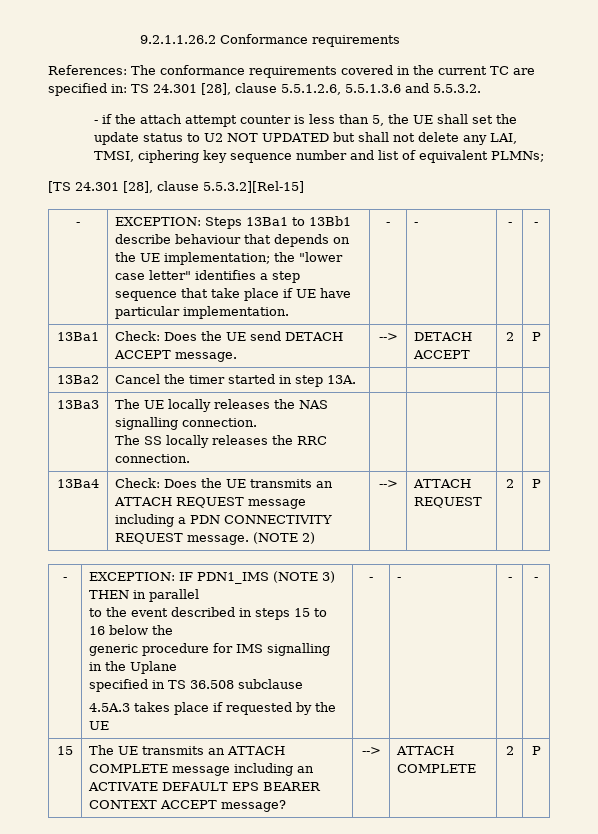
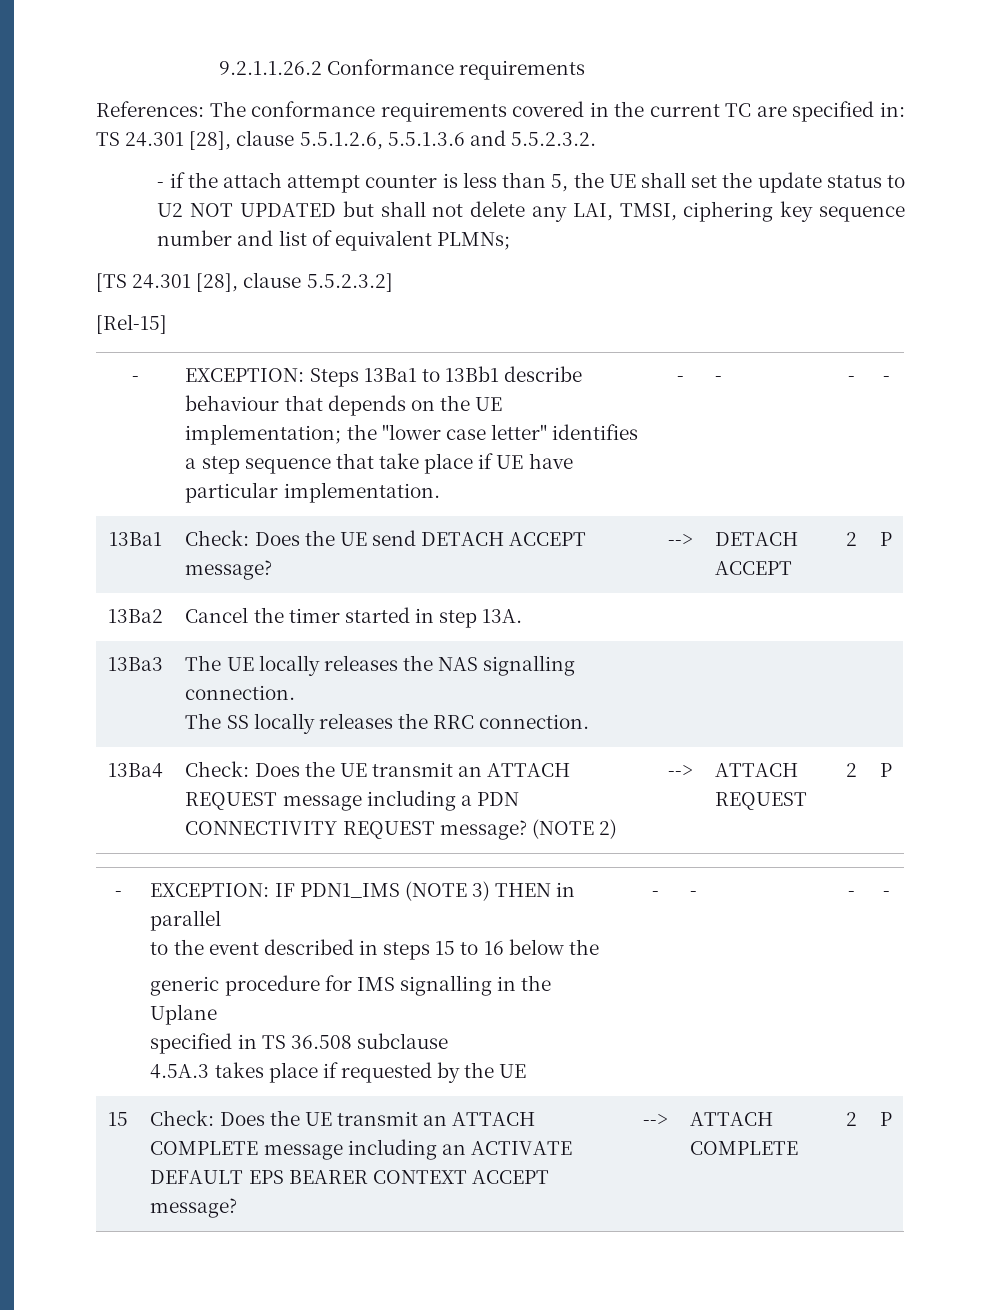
- References: The conformance requirements covered in the current TC are specified in: TS 24.301 [28], clause 5.5.1.2.6, 5.5.1.3.6 and 5.5.3.2.
+ References: The conformance requirements covered in the current TC are specified in: TS 24.301 [28], clause 5.5.1.2.6, 5.5.1.3.6 and 5.5.2.3.2.
- [TS 24.301 [28], clause 5.5.3.2][Rel-15]
+ [TS 24.301 [28], clause 5.5.2.3.2]
+ [Rel-15]
- 13Ba1 | Check: Does the UE send DETACH ACCEPT message. | --> | DETACH ACCEPT | 2 | P
+ 13Ba1 | Check: Does the UE send DETACH ACCEPT message? | --> | DETACH ACCEPT | 2 | P
- 13Ba4 | Check: Does the UE transmits an ATTACH REQUEST message including a PDN CONNECTIVITY REQUEST message. (NOTE 2) | --> | ATTACH REQUEST | 2 | P
+ 13Ba4 | Check: Does the UE transmit an ATTACH REQUEST message including a PDN CONNECTIVITY REQUEST message? (NOTE 2) | --> | ATTACH REQUEST | 2 | P
- 15 | The UE transmits an ATTACH COMPLETE message including an ACTIVATE DEFAULT EPS BEARER CONTEXT ACCEPT message? | --> | ATTACH COMPLETE | 2 | P
+ 15 | Check: Does the UE transmit an ATTACH COMPLETE message including an ACTIVATE DEFAULT EPS BEARER CONTEXT ACCEPT message? | --> | ATTACH COMPLETE | 2 | P

